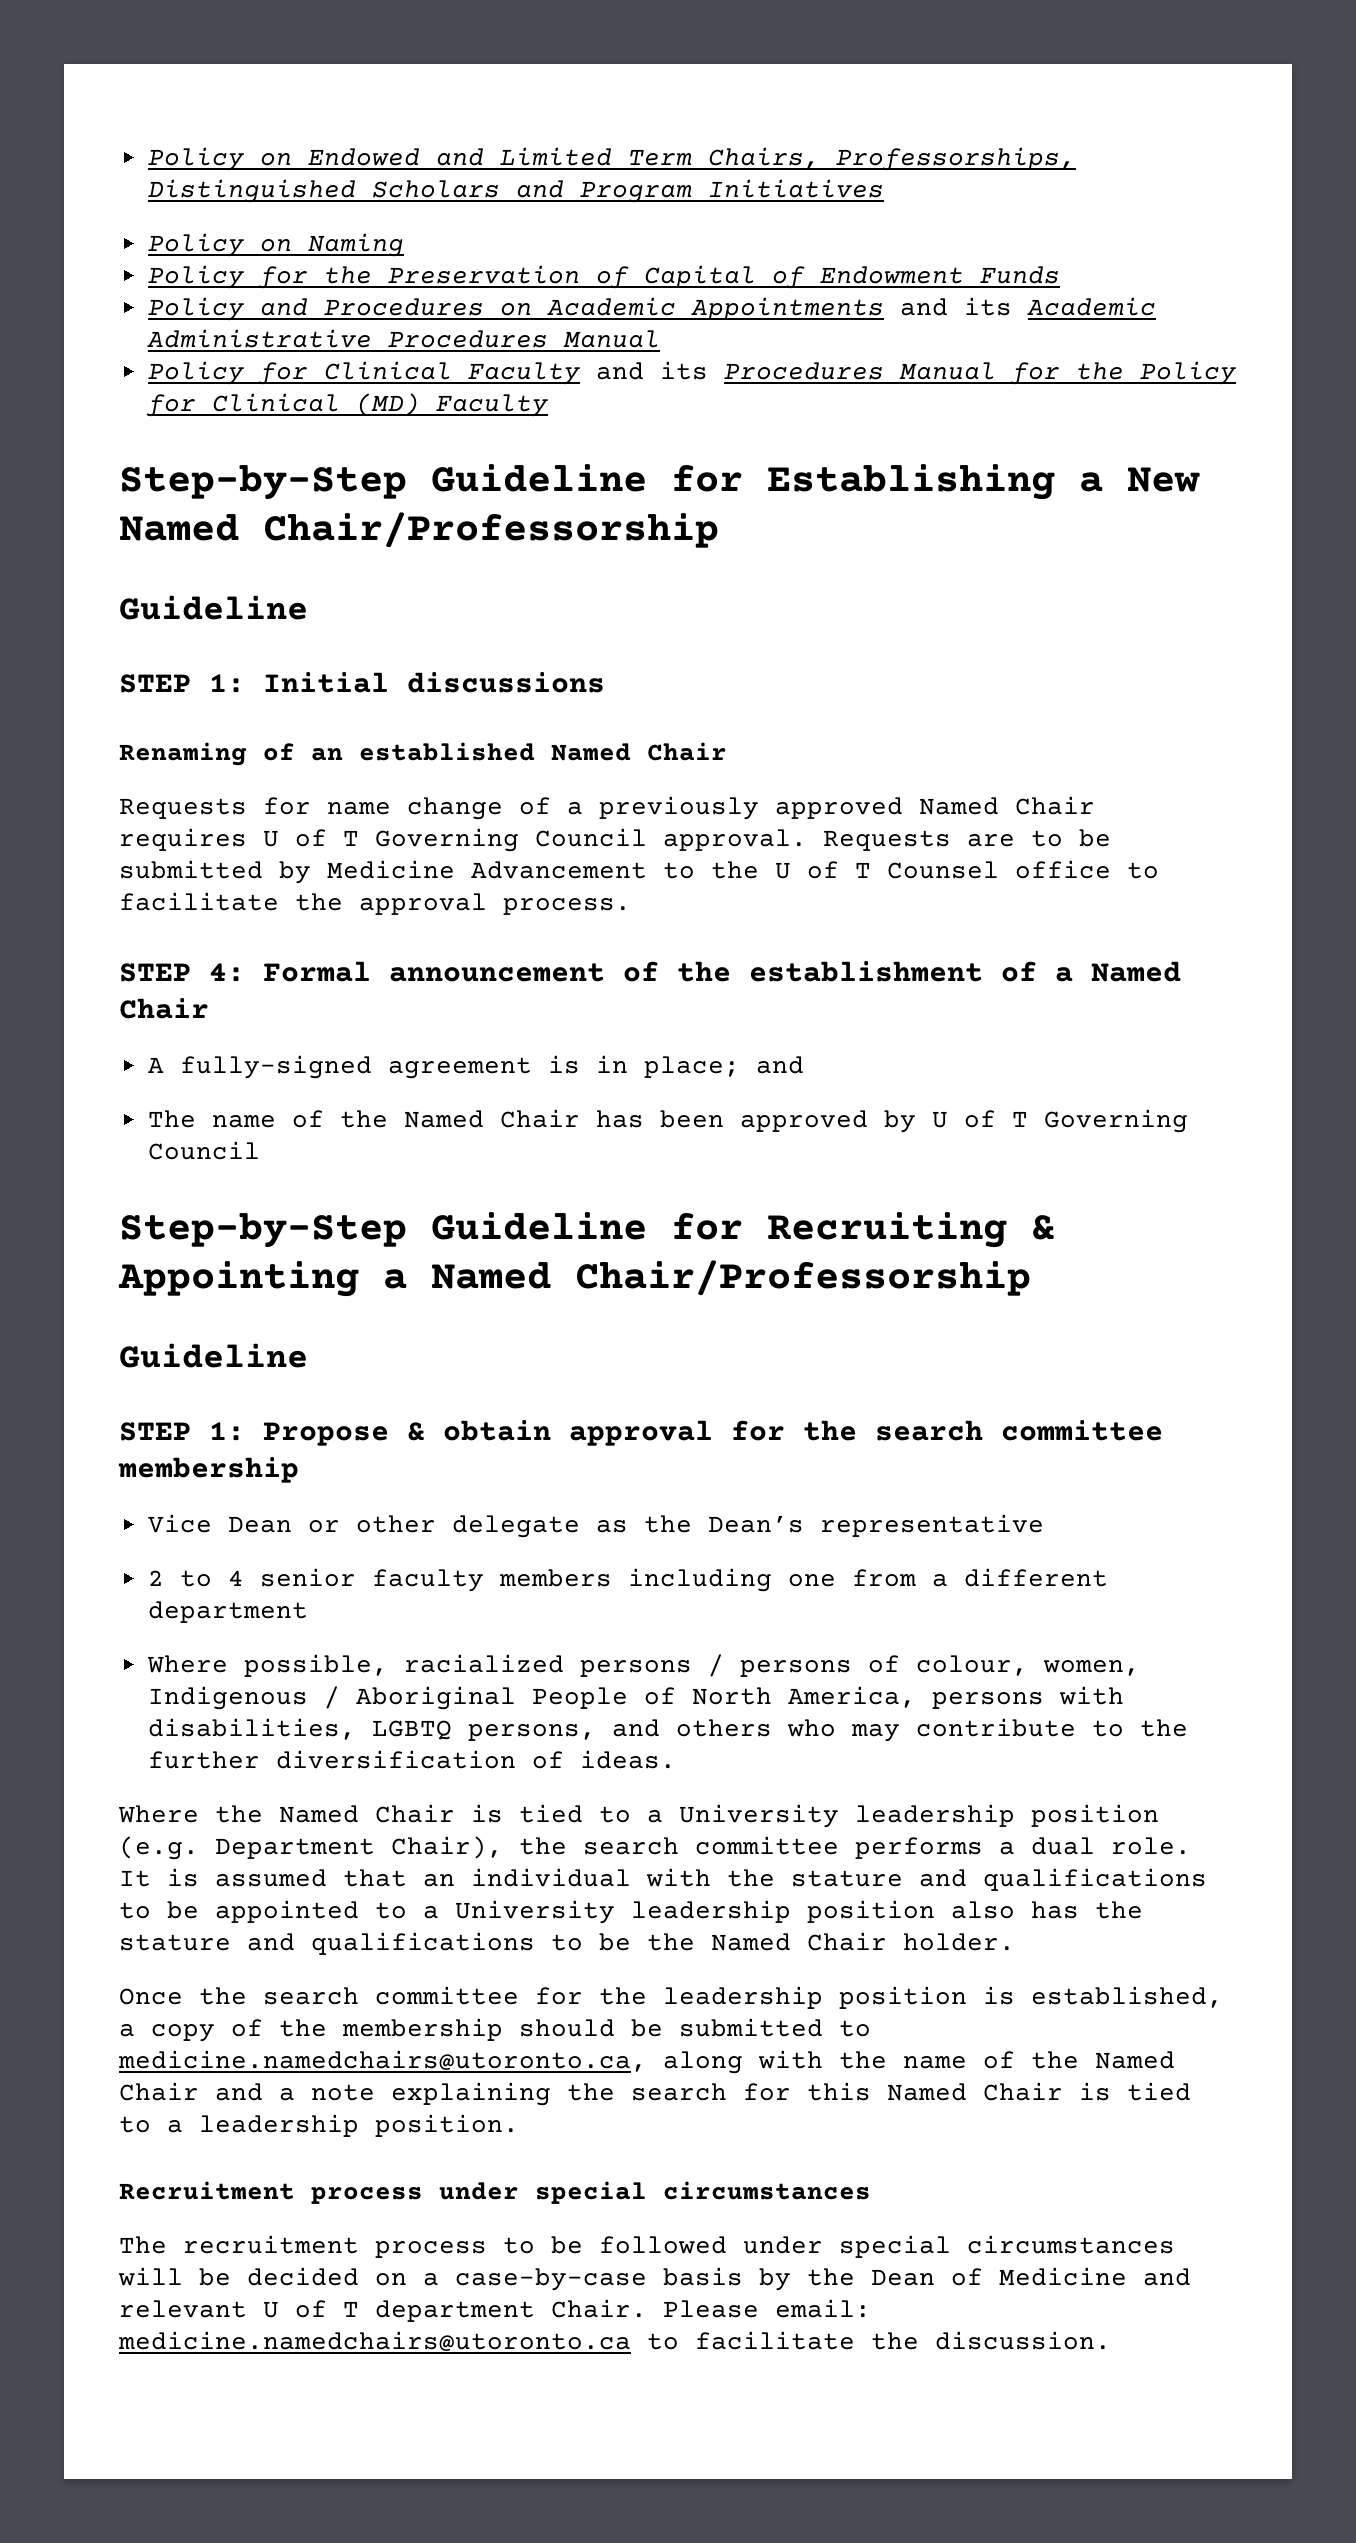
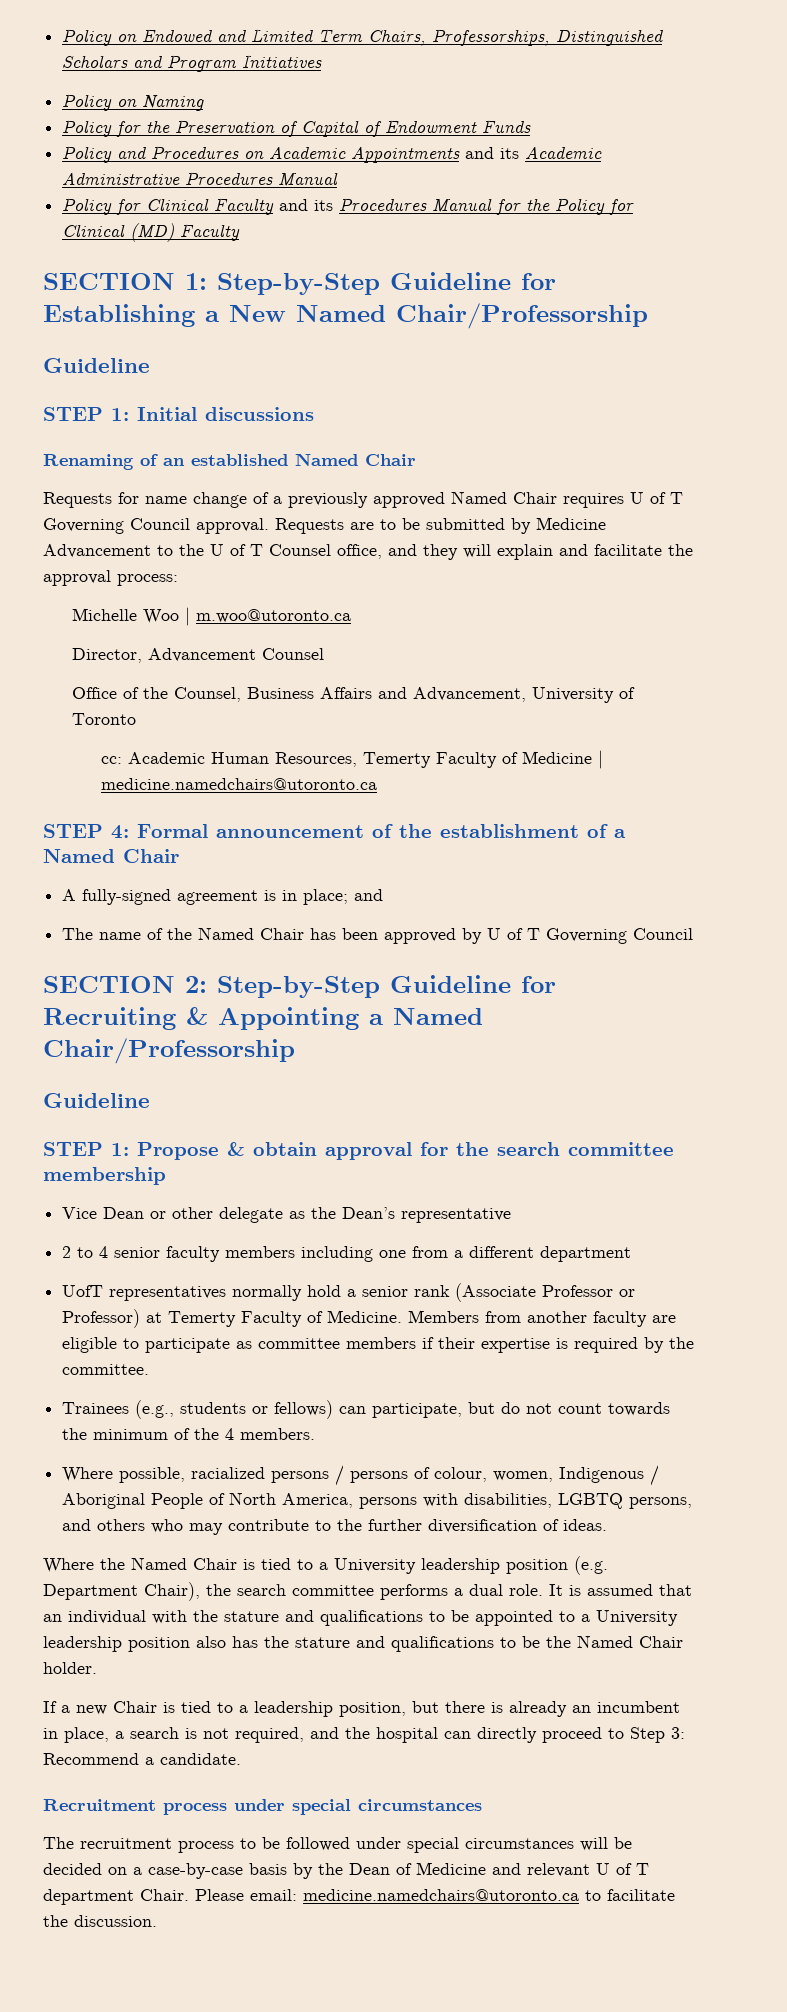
- Step-by-Step Guideline for Establishing a New Named Chair/Professorship
+ SECTION 1: Step-by-Step Guideline for Establishing a New Named Chair/Professorship
- Requests are to be submitted by Medicine Advancement to the U of T Counsel office to facilitate the approval process.
+ Requests are to be submitted by Medicine Advancement to the U of T Counsel office, and they will explain and facilitate the approval process:
+ Michelle Woo | m.woo@utoronto.ca
+ Director, Advancement Counsel
+ Office of the Counsel, Business Affairs and Advancement, University of Toronto
+ cc: Academic Human Resources, Temerty Faculty of Medicine | medicine.namedchairs@utoronto.ca
- Step-by-Step Guideline for Recruiting & Appointing a Named Chair/Professorship
+ SECTION 2: Step-by-Step Guideline for Recruiting & Appointing a Named Chair/Professorship
+ UofT representatives normally hold a senior rank (Associate Professor or Professor) at Temerty Faculty of Medicine. Members from another faculty are eligible to participate as committee members if their expertise is required by the committee.
+ Trainees (e.g., students or fellows) can participate, but do not count towards the minimum of the 4 members.
- Once the search committee for the leadership position is established, a copy of the membership should be submitted to medicine.namedchairs@utoronto.ca, along with the name of the Named Chair and a note explaining the search for this Named Chair is tied to a leadership position.
+ If a new Chair is tied to a leadership position, but there is already an incumbent in place, a search is not required, and the hospital can directly proceed to Step 3: Recommend a candidate.

